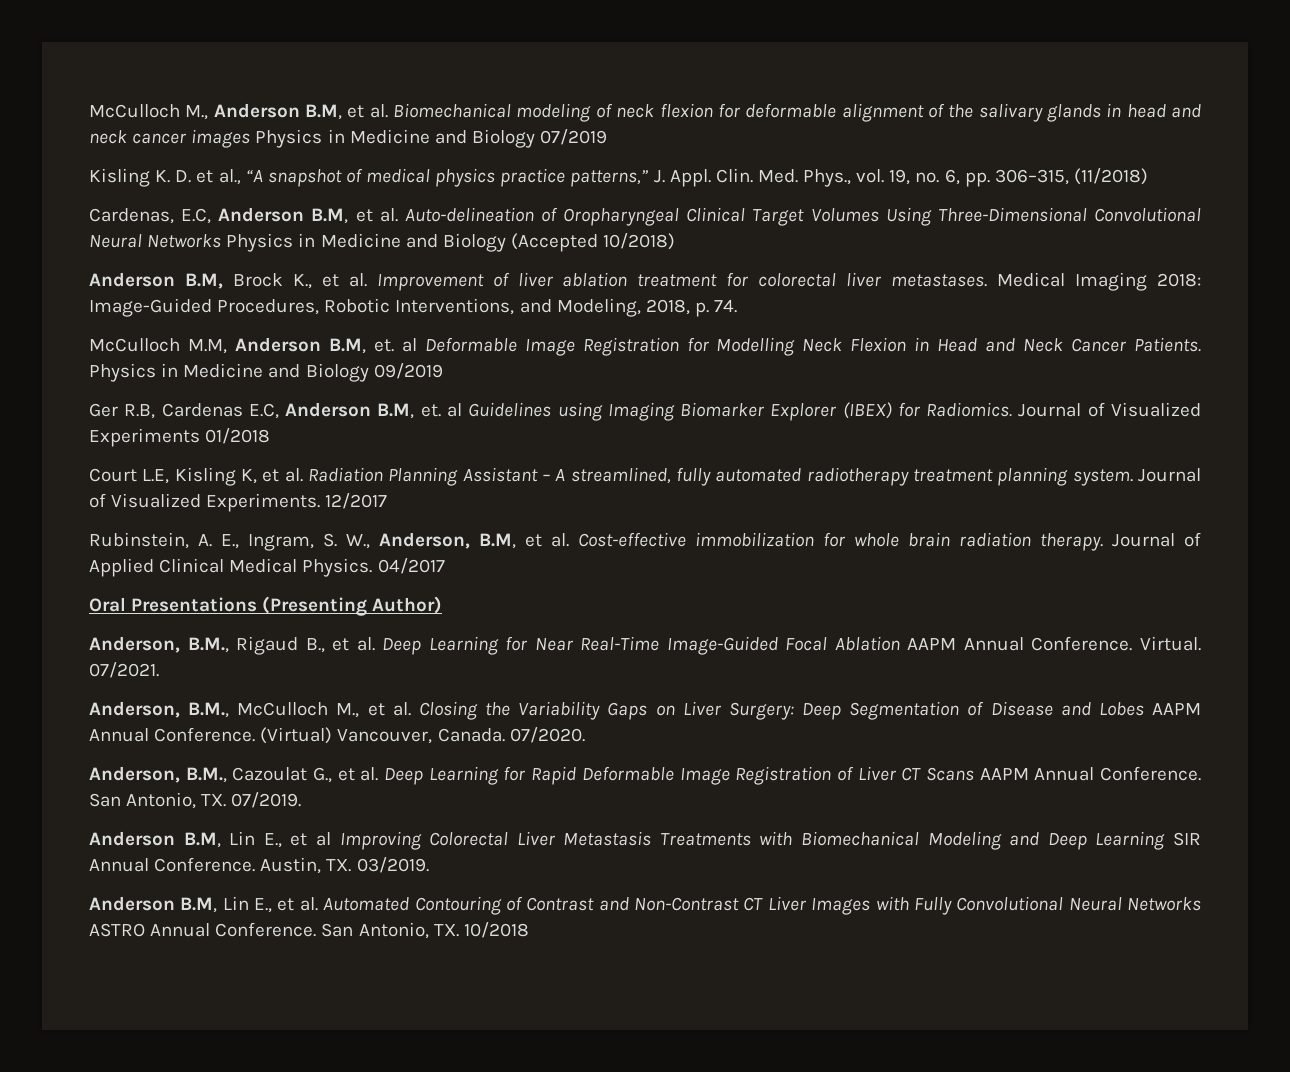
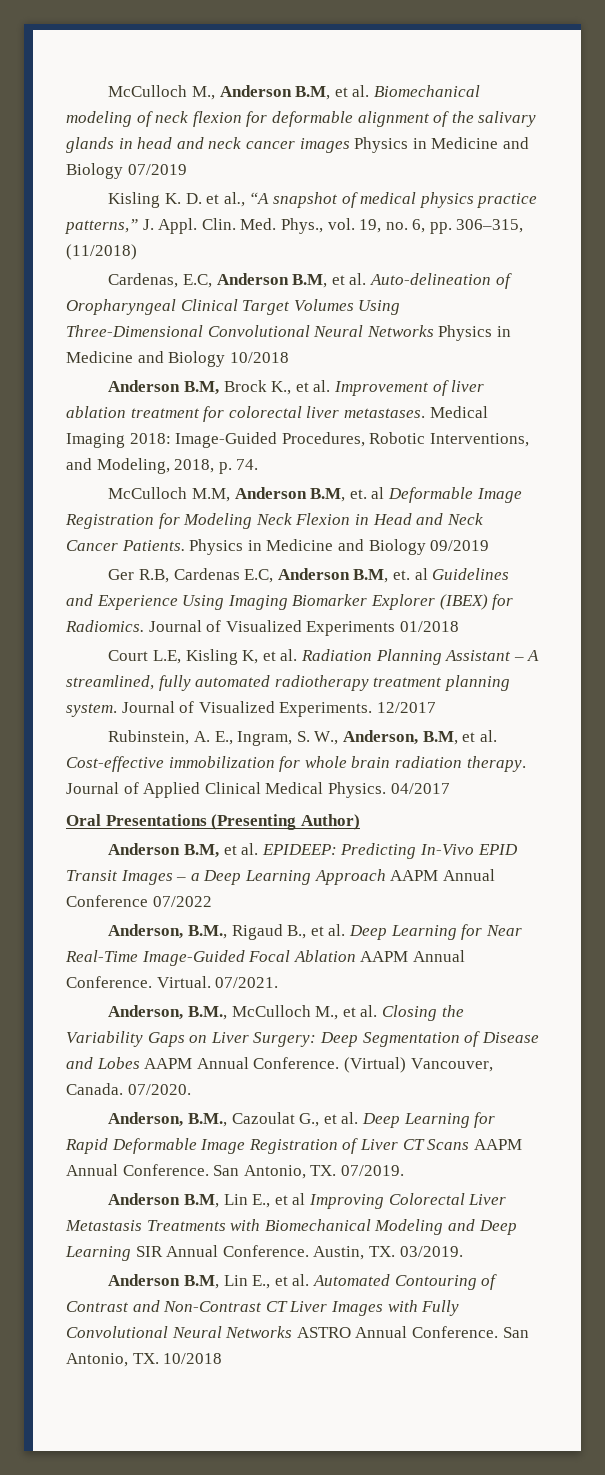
- Cardenas, E.C, Anderson B.M, et al. Auto-delineation of Oropharyngeal Clinical Target Volumes Using Three-Dimensional Convolutional Neural Networks Physics in Medicine and Biology (Accepted 10/2018)
+ Cardenas, E.C, Anderson B.M, et al. Auto-delineation of Oropharyngeal Clinical Target Volumes Using Three-Dimensional Convolutional Neural Networks Physics in Medicine and Biology 10/2018
- McCulloch M.M, Anderson B.M, et. al Deformable Image Registration for Modelling Neck Flexion in Head and Neck Cancer Patients.
+ McCulloch M.M, Anderson B.M, et. al Deformable Image Registration for Modeling Neck Flexion in Head and Neck Cancer Patients.
- Ger R.B, Cardenas E.C, Anderson B.M, et. al Guidelines using Imaging Biomarker Explorer (IBEX) for Radiomics.
+ Ger R.B, Cardenas E.C, Anderson B.M, et. al Guidelines and Experience Using Imaging Biomarker Explorer (IBEX) for Radiomics.
+ Anderson B.M, et al. EPIDEEP: Predicting In-Vivo EPID Transit Images – a Deep Learning Approach AAPM Annual Conference 07/2022

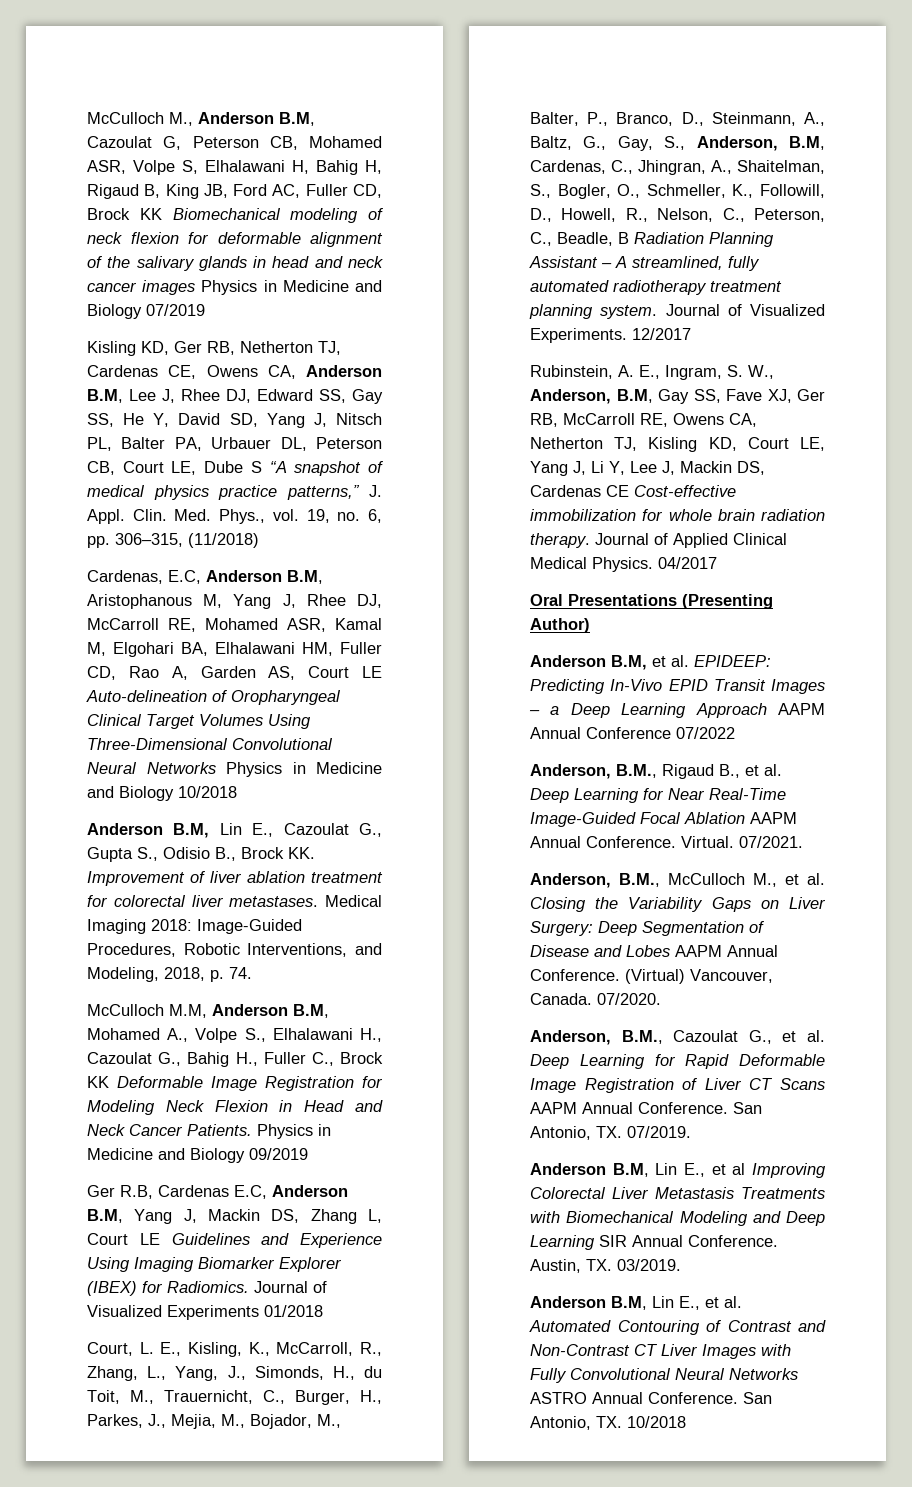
- McCulloch M., Anderson B.M, et al. Biomechanical modeling of neck flexion for deformable alignment of the salivary glands in head and neck cancer images Physics in Medicine and Biology 07/2019
+ McCulloch M., Anderson B.M, Cazoulat G, Peterson CB, Mohamed ASR, Volpe S, Elhalawani H, Bahig H, Rigaud B, King JB, Ford AC, Fuller CD, Brock KK Biomechanical modeling of neck flexion for deformable alignment of the salivary glands in head and neck cancer images Physics in Medicine and Biology 07/2019
- Kisling K. D. et al., “A snapshot of medical physics practice patterns,” J. Appl.
+ Kisling KD, Ger RB, Netherton TJ, Cardenas CE, Owens CA, Anderson B.M, Lee J, Rhee DJ, Edward SS, Gay SS, He Y, David SD, Yang J, Nitsch PL, Balter PA, Urbauer DL, Peterson CB, Court LE, Dube S “A snapshot of medical physics practice patterns,” J. Appl.
- Cardenas, E.C, Anderson B.M, et al. Auto-delineation of Oropharyngeal Clinical Target Volumes Using Three-Dimensional Convolutional Neural Networks Physics in Medicine and Biology 10/2018
+ Cardenas, E.C, Anderson B.M, Aristophanous M, Yang J, Rhee DJ, McCarroll RE, Mohamed ASR, Kamal M, Elgohari BA, Elhalawani HM, Fuller CD, Rao A, Garden AS, Court LE Auto-delineation of Oropharyngeal Clinical Target Volumes Using Three-Dimensional Convolutional Neural Networks Physics in Medicine and Biology 10/2018
- Anderson B.M, Brock K., et al. Improvement of liver ablation treatment for colorectal liver metastases.
+ Anderson B.M, Lin E., Cazoulat G., Gupta S., Odisio B., Brock KK. Improvement of liver ablation treatment for colorectal liver metastases.
- McCulloch M.M, Anderson B.M, et. al Deformable Image Registration for Modeling Neck Flexion in Head and Neck Cancer Patients.
+ McCulloch M.M, Anderson B.M, Mohamed A., Volpe S., Elhalawani H., Cazoulat G., Bahig H., Fuller C., Brock KK Deformable Image Registration for Modeling Neck Flexion in Head and Neck Cancer Patients.
- Ger R.B, Cardenas E.C, Anderson B.M, et. al Guidelines and Experience Using Imaging Biomarker Explorer (IBEX) for Radiomics.
+ Ger R.B, Cardenas E.C, Anderson B.M, Yang J, Mackin DS, Zhang L, Court LE Guidelines and Experience Using Imaging Biomarker Explorer (IBEX) for Radiomics.
- Court L.E, Kisling K, et al. Radiation Planning Assistant – A streamlined, fully automated radiotherapy treatment planning system.
+ Court, L. E., Kisling, K., McCarroll, R., Zhang, L., Yang, J., Simonds, H., du Toit, M., Trauernicht, C., Burger, H., Parkes, J., Mejia, M., Bojador, M., Balter, P., Branco, D., Steinmann, A., Baltz, G., Gay, S., Anderson, B.M, Cardenas, C., Jhingran, A., Shaitelman, S., Bogler, O., Schmeller, K., Followill, D., Howell, R., Nelson, C., Peterson, C., Beadle, B Radiation Planning Assistant – A streamlined, fully automated radiotherapy treatment planning system.
- Rubinstein, A. E., Ingram, S. W., Anderson, B.M, et al. Cost-effective immobilization for whole brain radiation therapy.
+ Rubinstein, A. E., Ingram, S. W., Anderson, B.M, Gay SS, Fave XJ, Ger RB, McCarroll RE, Owens CA, Netherton TJ, Kisling KD, Court LE, Yang J, Li Y, Lee J, Mackin DS, Cardenas CE Cost-effective immobilization for whole brain radiation therapy.

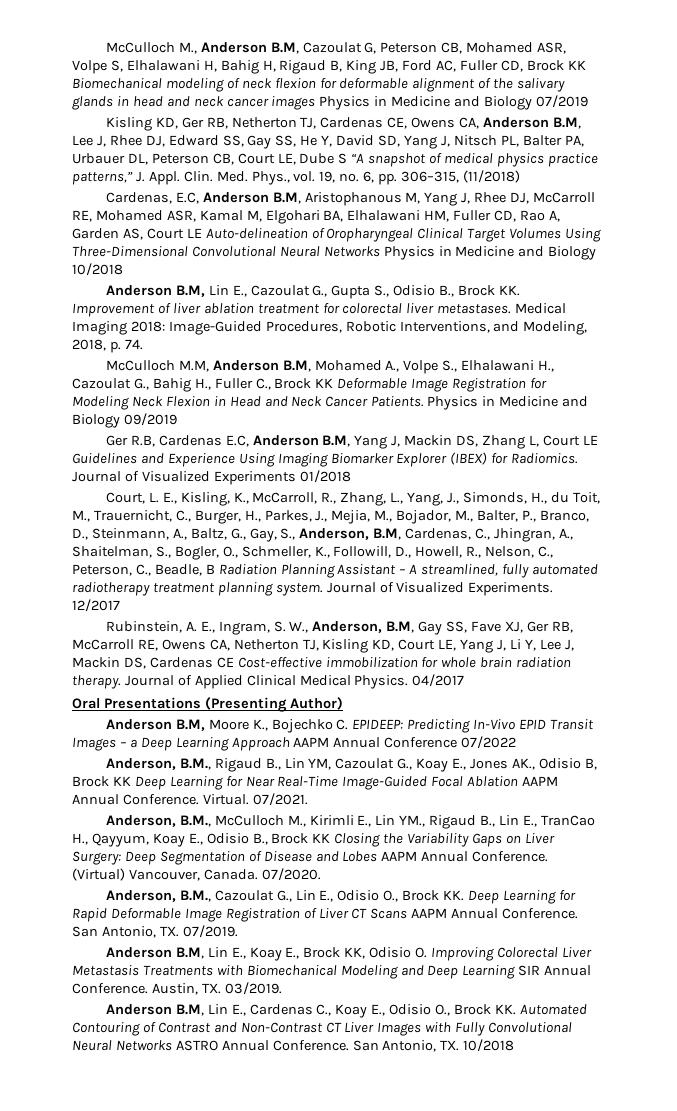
- Anderson B.M, et al. EPIDEEP: Predicting In-Vivo EPID Transit Images – a Deep Learning Approach AAPM Annual Conference 07/2022
+ Anderson B.M, Moore K., Bojechko C. EPIDEEP: Predicting In-Vivo EPID Transit Images – a Deep Learning Approach AAPM Annual Conference 07/2022
- Anderson, B.M., Rigaud B., et al. Deep Learning for Near Real-Time Image-Guided Focal Ablation AAPM Annual Conference.
+ Anderson, B.M., Rigaud B., Lin YM, Cazoulat G., Koay E., Jones AK., Odisio B, Brock KK Deep Learning for Near Real-Time Image-Guided Focal Ablation AAPM Annual Conference.
- Anderson, B.M., McCulloch M., et al. Closing the Variability Gaps on Liver Surgery: Deep Segmentation of Disease and Lobes AAPM Annual Conference.
+ Anderson, B.M., McCulloch M., Kirimli E., Lin YM., Rigaud B., Lin E., TranCao H., Qayyum, Koay E., Odisio B., Brock KK Closing the Variability Gaps on Liver Surgery: Deep Segmentation of Disease and Lobes AAPM Annual Conference.
- Anderson, B.M., Cazoulat G., et al. Deep Learning for Rapid Deformable Image Registration of Liver CT Scans AAPM Annual Conference.
+ Anderson, B.M., Cazoulat G., Lin E., Odisio O., Brock KK. Deep Learning for Rapid Deformable Image Registration of Liver CT Scans AAPM Annual Conference.
- Anderson B.M, Lin E., et al Improving Colorectal Liver Metastasis Treatments with Biomechanical Modeling and Deep Learning SIR Annual Conference.
+ Anderson B.M, Lin E., Koay E., Brock KK, Odisio O. Improving Colorectal Liver Metastasis Treatments with Biomechanical Modeling and Deep Learning SIR Annual Conference.
- Anderson B.M, Lin E., et al. Automated Contouring of Contrast and Non-Contrast CT Liver Images with Fully Convolutional Neural Networks ASTRO Annual Conference.
+ Anderson B.M, Lin E., Cardenas C., Koay E., Odisio O., Brock KK. Automated Contouring of Contrast and Non-Contrast CT Liver Images with Fully Convolutional Neural Networks ASTRO Annual Conference.

